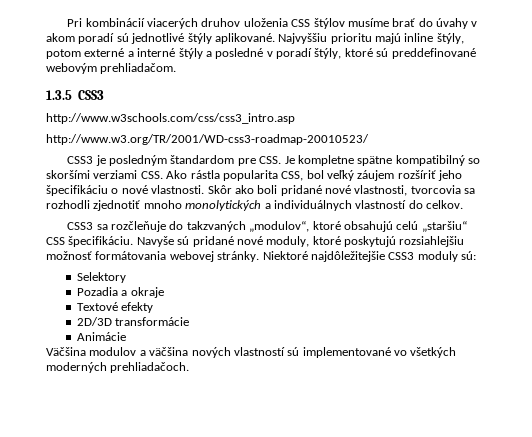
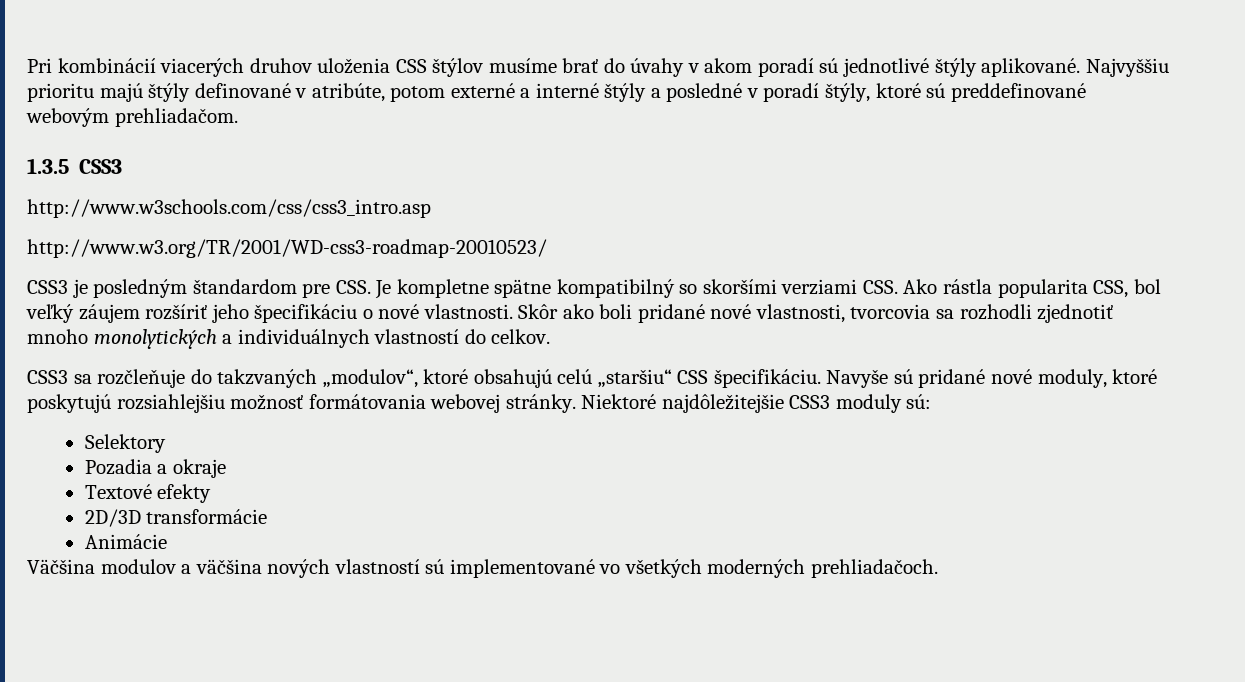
- Najvyššiu prioritu majú inline štýly, potom externé a interné štýly a posledné v poradí štýly, ktoré sú preddefinované webovým prehliadačom.
+ Najvyššiu prioritu majú štýly definované v atribúte, potom externé a interné štýly a posledné v poradí štýly, ktoré sú preddefinované webovým prehliadačom.

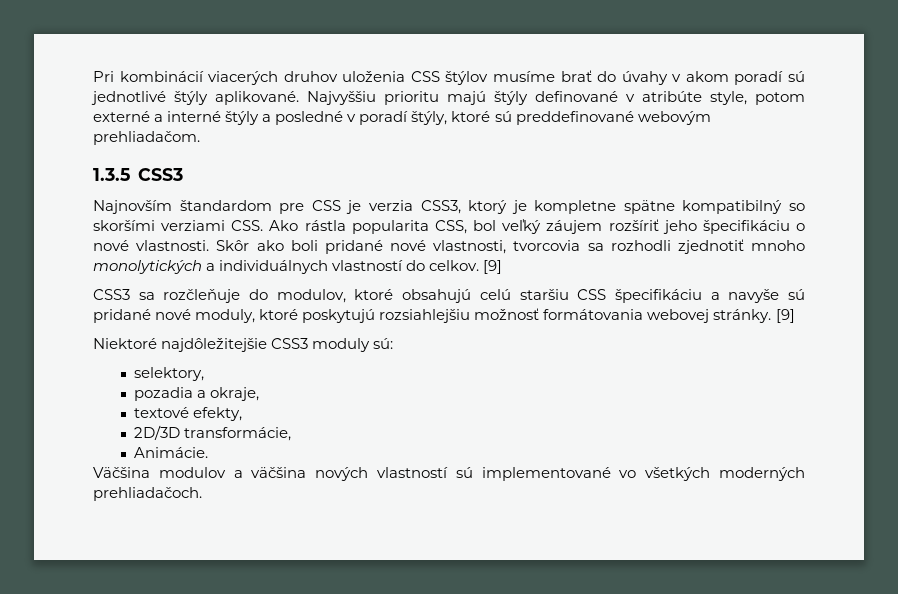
- Najvyššiu prioritu majú štýly definované v atribúte, potom externé a interné štýly a posledné v poradí štýly, ktoré sú preddefinované webovým prehliadačom.
+ Najvyššiu prioritu majú štýly definované v atribúte style, potom externé a interné štýly a posledné v poradí štýly, ktoré sú preddefinované webovým prehliadačom.
- http://www.w3schools.com/css/css3_intro.asp
- http://www.w3.org/TR/2001/WD-css3-roadmap-20010523/
- CSS3 je posledným štandardom pre CSS. Je kompletne spätne kompatibilný so skoršími verziami CSS. Ako rástla popularita CSS, bol veľký záujem rozšíriť jeho špecifikáciu o nové vlastnosti.
+ Najnovším štandardom pre CSS je verzia CSS3, ktorý je kompletne spätne kompatibilný so skoršími verziami CSS. Ako rástla popularita CSS, bol veľký záujem rozšíriť jeho špecifikáciu o nové vlastnosti.
- Skôr ako boli pridané nové vlastnosti, tvorcovia sa rozhodli zjednotiť mnoho monolytických a individuálnych vlastností do celkov.
+ Skôr ako boli pridané nové vlastnosti, tvorcovia sa rozhodli zjednotiť mnoho monolytických a individuálnych vlastností do celkov. [9]
- CSS3 sa rozčleňuje do takzvaných „modulov“, ktoré obsahujú celú „staršiu“ CSS špecifikáciu. Navyše sú pridané nové moduly, ktoré poskytujú rozsiahlejšiu možnosť formátovania webovej stránky. Niektoré najdôležitejšie CSS3 moduly sú:
+ CSS3 sa rozčleňuje do modulov, ktoré obsahujú celú staršiu CSS špecifikáciu a navyše sú pridané nové moduly, ktoré poskytujú rozsiahlejšiu možnosť formátovania webovej stránky. [9]
+ Niektoré najdôležitejšie CSS3 moduly sú:
- Selektory
- Pozadia a okraje
- Textové efekty
+ selektory,
+ pozadia a okraje,
+ textové efekty,
- 2D/3D transformácie
- Animácie
+ 2D/3D transformácie,
+ Animácie.

